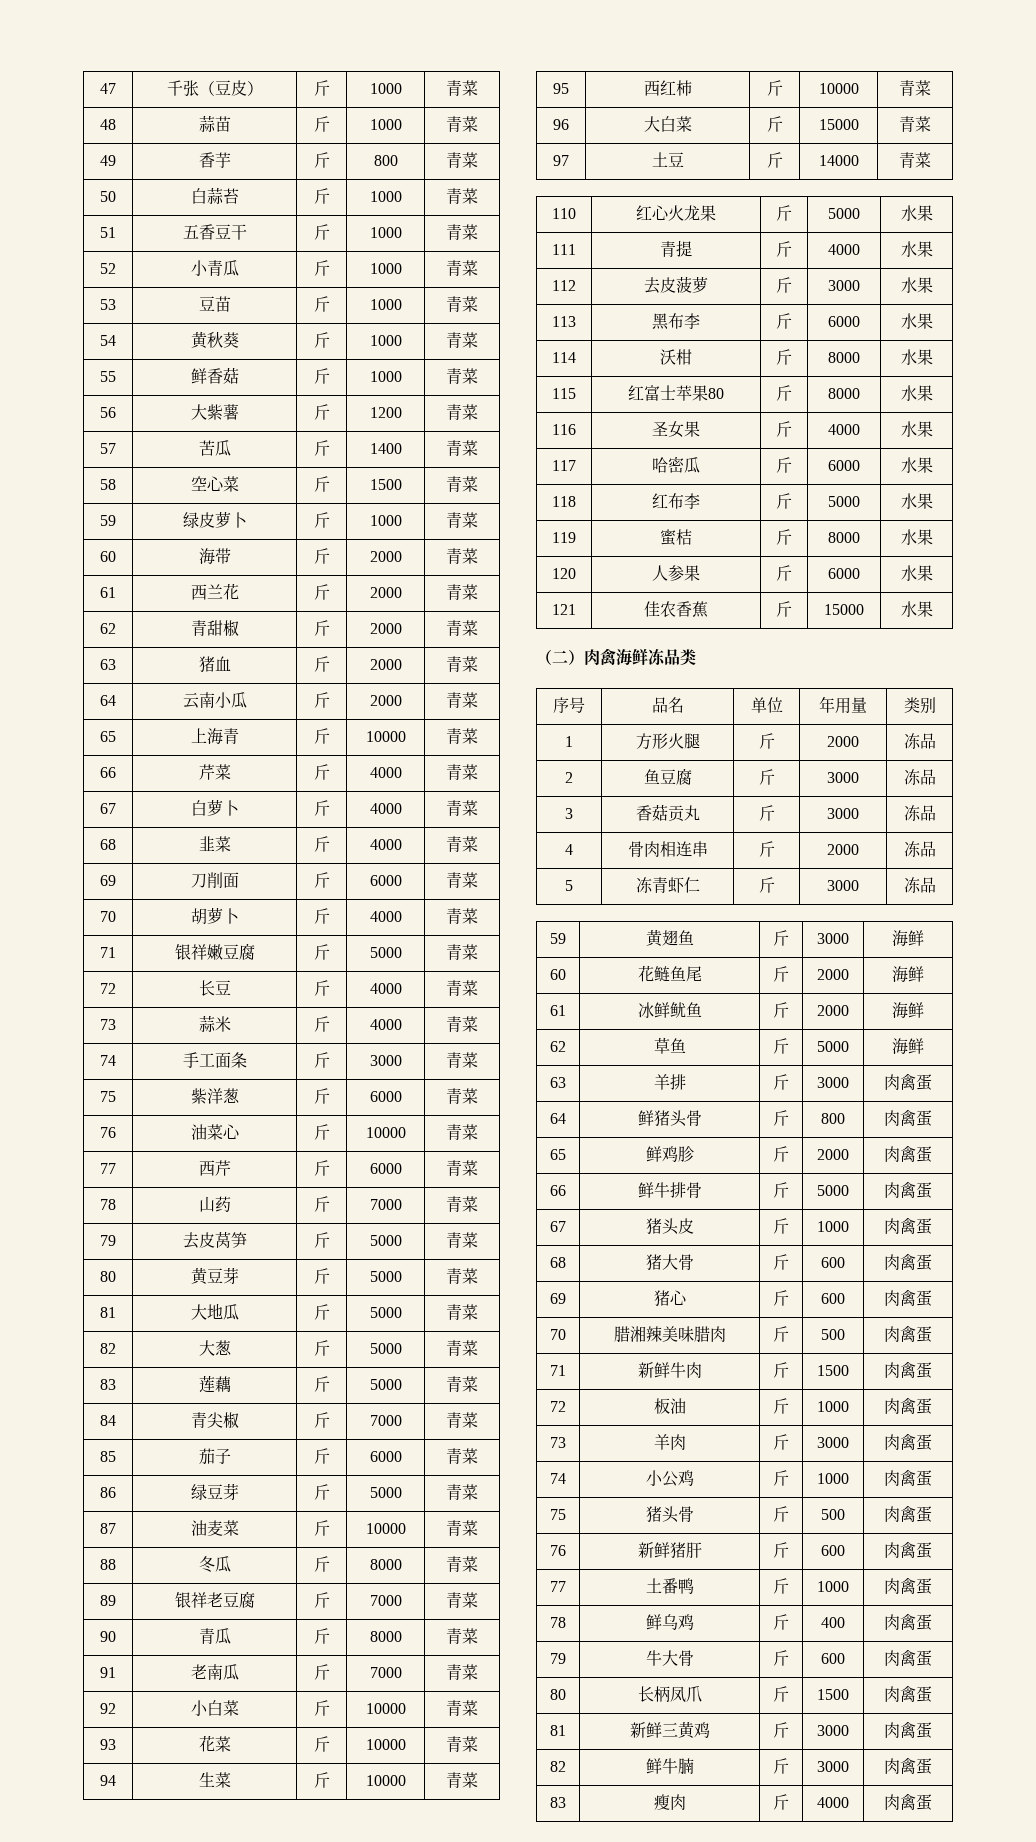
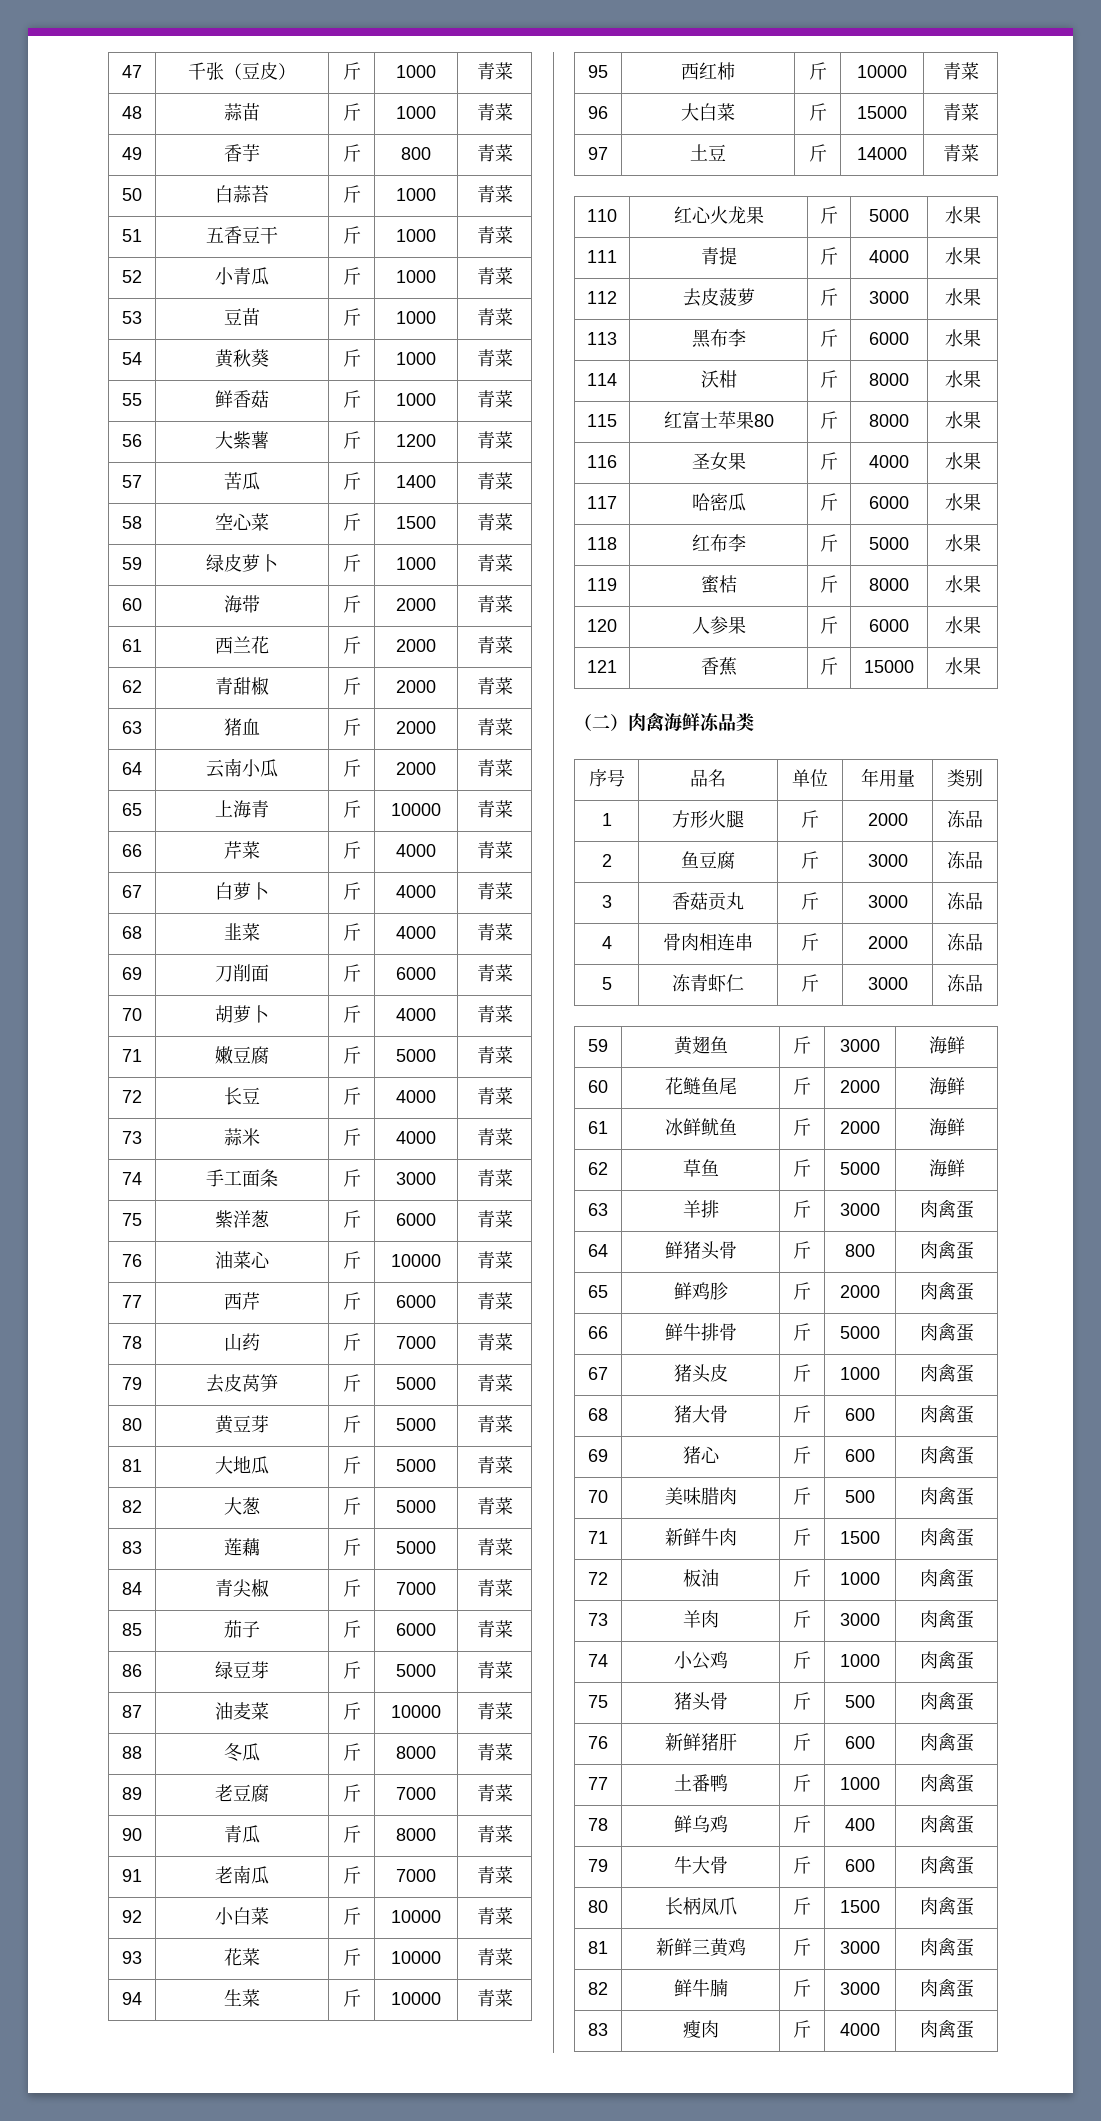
- 71 | 银祥嫩豆腐 | 斤 | 5000 | 青菜
+ 71 | 嫩豆腐 | 斤 | 5000 | 青菜
- 89 | 银祥老豆腐 | 斤 | 7000 | 青菜
+ 89 | 老豆腐 | 斤 | 7000 | 青菜
- 121 | 佳农香蕉 | 斤 | 15000 | 水果
+ 121 | 香蕉 | 斤 | 15000 | 水果
- 70 | 腊湘辣美味腊肉 | 斤 | 500 | 肉禽蛋
+ 70 | 美味腊肉 | 斤 | 500 | 肉禽蛋

